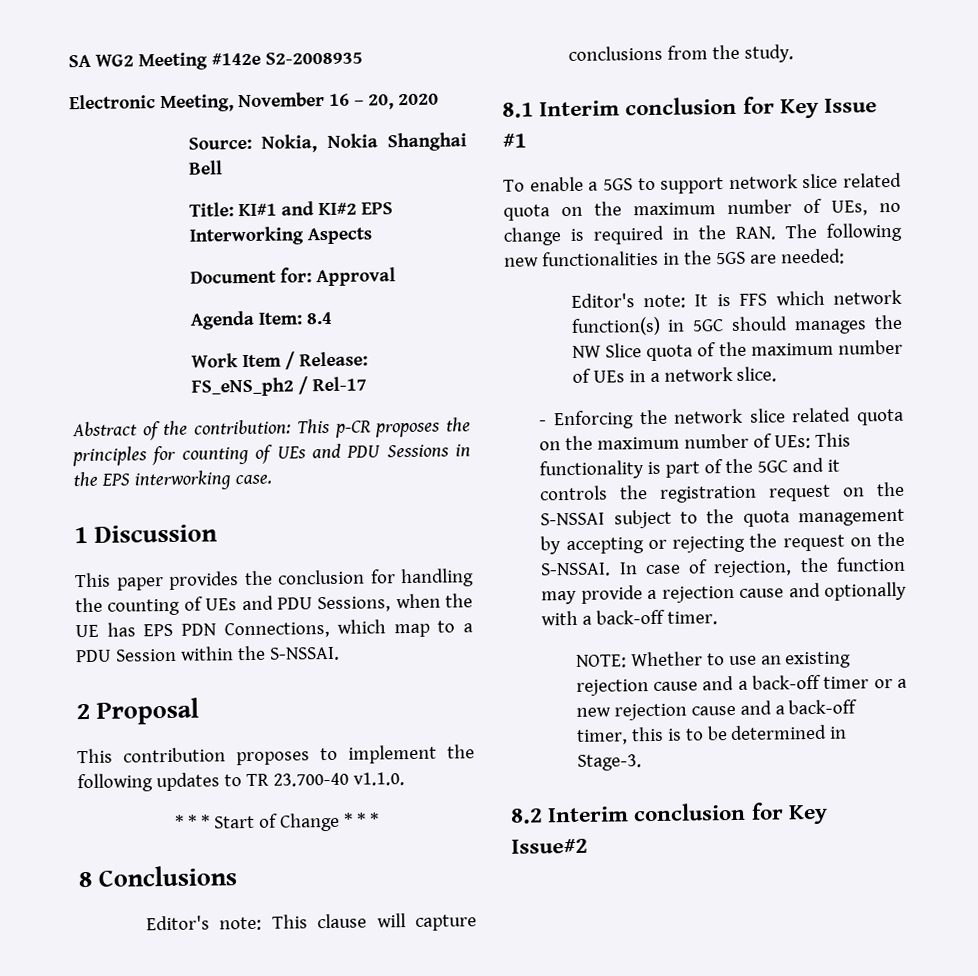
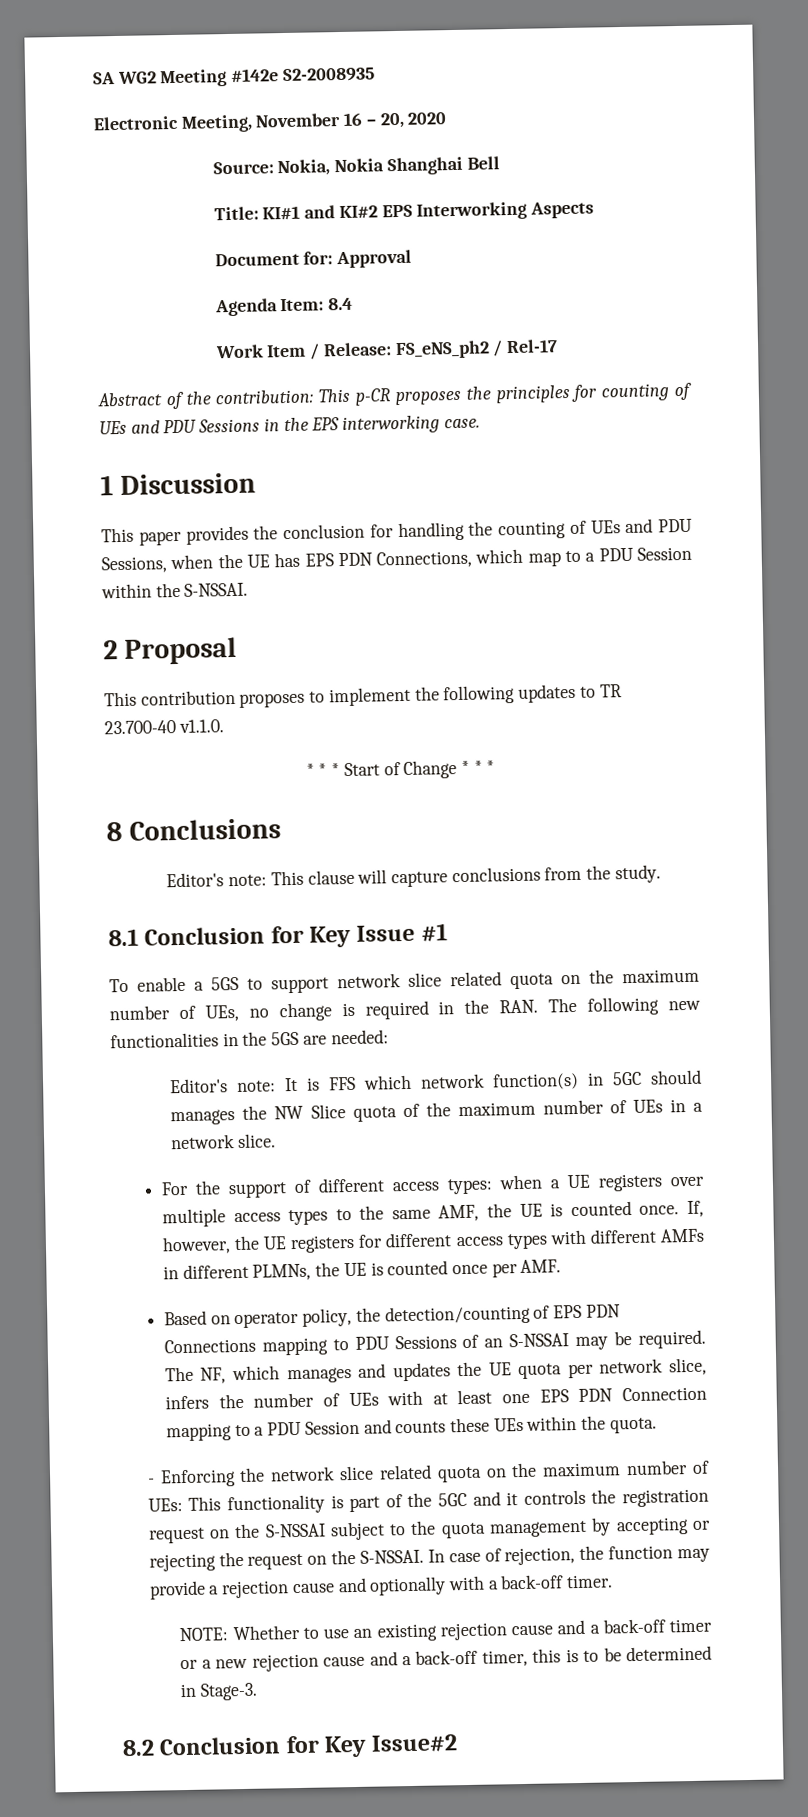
- 8.1 Interim conclusion for Key Issue #1
+ 8.1 Conclusion for Key Issue #1
+ For the support of different access types: when a UE registers over multiple access types to the same AMF, the UE is counted once. If, however, the UE registers for different access types with different AMFs in different PLMNs, the UE is counted once per AMF.
+ Based on operator policy, the detection/counting of EPS PDN Connections mapping to PDU Sessions of an S-NSSAI may be required. The NF, which manages and updates the UE quota per network slice, infers the number of UEs with at least one EPS PDN Connection mapping to a PDU Session and counts these UEs within the quota.
- 8.2 Interim conclusion for Key Issue#2
+ 8.2 Conclusion for Key Issue#2

